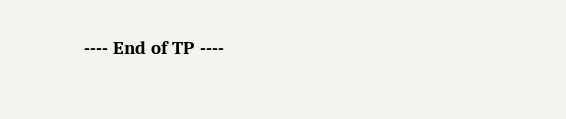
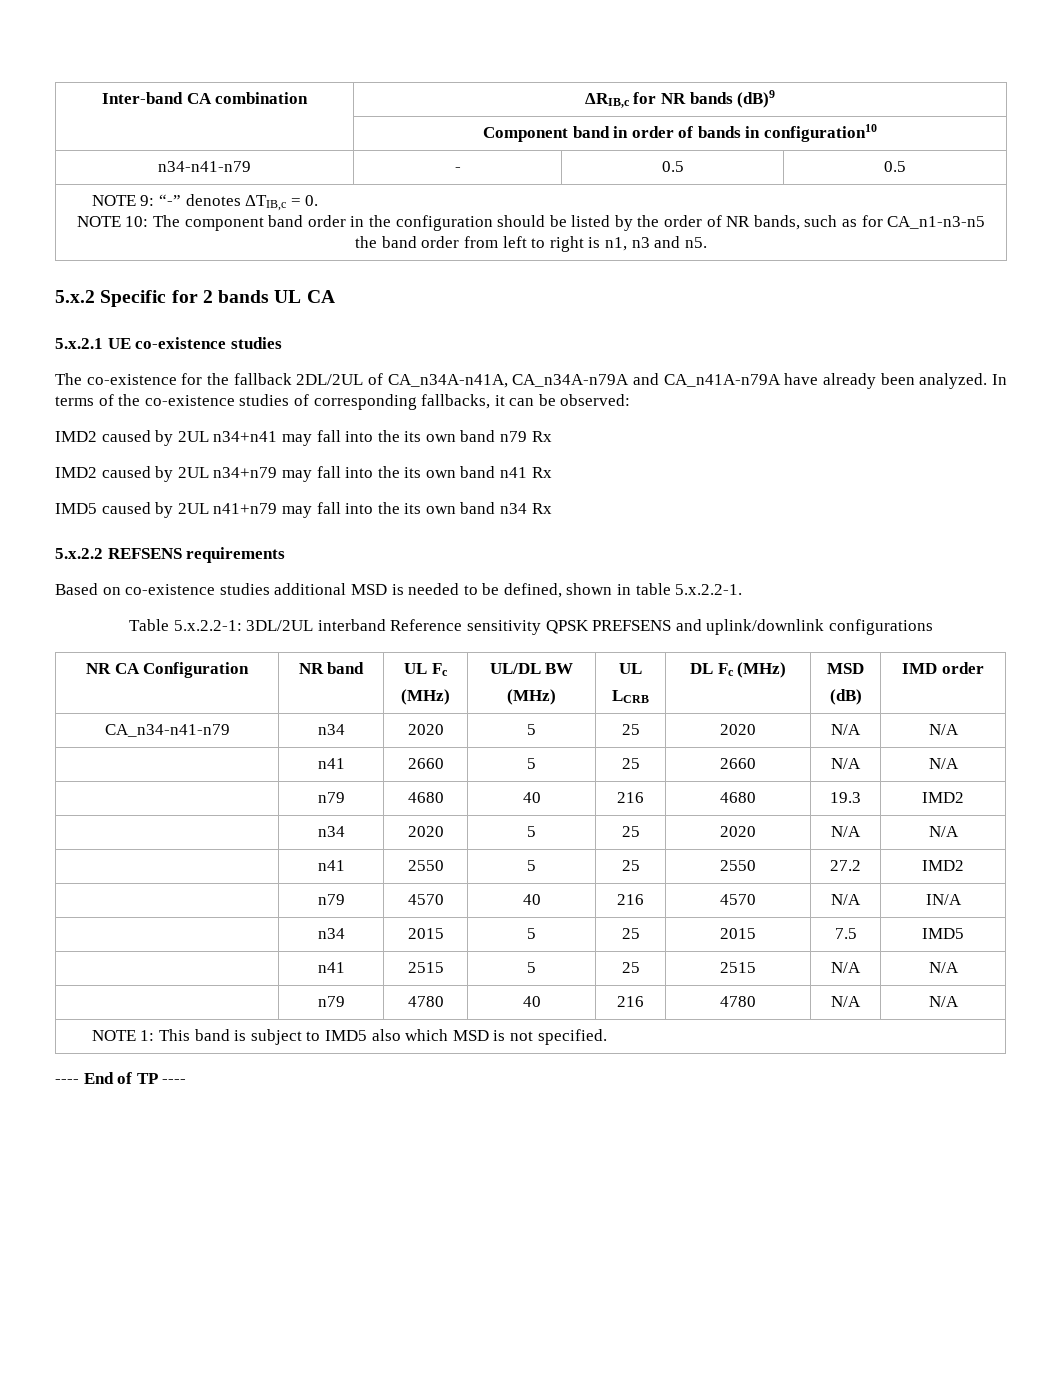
+ Inter-band CA combination | ΔRIB,c for NR bands (dB)9
+ | Component band in order of bands in configuration10
+ n34-n41-n79 | - | 0.5 | 0.5
+ NOTE 9: “-” denotes ΔTIB,c = 0.
+ NOTE 10: The component band order in the configuration should be listed by the order of NR bands, such as for CA_n1-n3-n5 the band order from left to right is n1, n3 and n5.
+ 5.x.2 Specific for 2 bands UL CA
+ 5.x.2.1 UE co-existence studies
+ The co-existence for the fallback 2DL/2UL of CA_n34A-n41A, CA_n34A-n79A and CA_n41A-n79A have already been analyzed. In terms of the co-existence studies of corresponding fallbacks, it can be observed:
+ IMD2 caused by 2UL n34+n41 may fall into the its own band n79 Rx
+ IMD2 caused by 2UL n34+n79 may fall into the its own band n41 Rx
+ IMD5 caused by 2UL n41+n79 may fall into the its own band n34 Rx
+ 5.x.2.2 REFSENS requirements
+ Based on co-existence studies additional MSD is needed to be defined, shown in table 5.x.2.2-1.
+ Table 5.x.2.2-1: 3DL/2UL interband Reference sensitivity QPSK PREFSENS and uplink/downlink configurations
+ NR CA Configuration | NR band | UL Fc
+ (MHz) | UL/DL BW
+ (MHz) | UL
+ LCRB | DL Fc (MHz) | MSD
+ (dB) | IMD order
+ CA_n34-n41-n79 | n34 | 2020 | 5 | 25 | 2020 | N/A | N/A
+ | n41 | 2660 | 5 | 25 | 2660 | N/A | N/A
+ | n79 | 4680 | 40 | 216 | 4680 | 19.3 | IMD2
+ | n34 | 2020 | 5 | 25 | 2020 | N/A | N/A
+ | n41 | 2550 | 5 | 25 | 2550 | 27.2 | IMD2
+ | n79 | 4570 | 40 | 216 | 4570 | N/A | IN/A
+ | n34 | 2015 | 5 | 25 | 2015 | 7.5 | IMD5
+ | n41 | 2515 | 5 | 25 | 2515 | N/A | N/A
+ | n79 | 4780 | 40 | 216 | 4780 | N/A | N/A
+ NOTE 1: This band is subject to IMD5 also which MSD is not specified.

